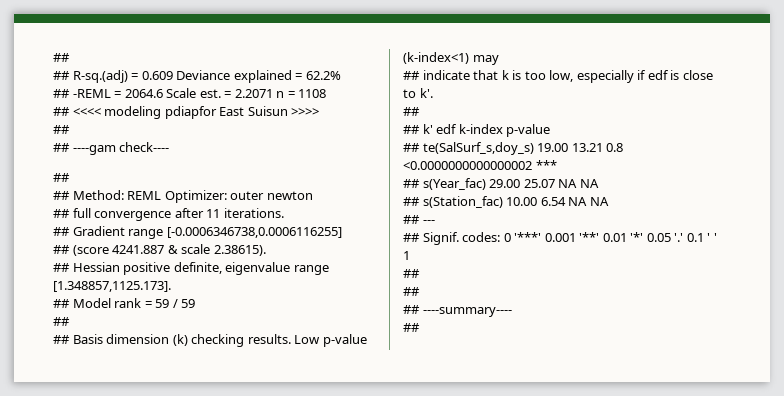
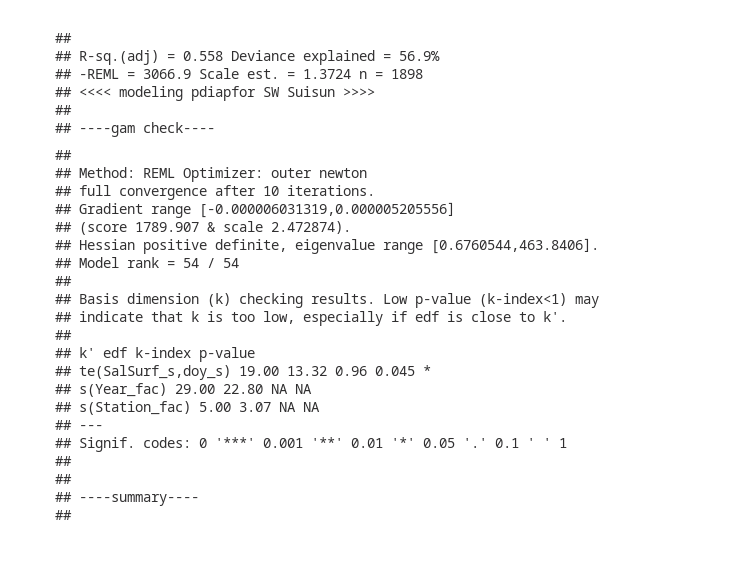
- ## R-sq.(adj) = 0.609 Deviance explained = 62.2%
+ ## R-sq.(adj) = 0.558 Deviance explained = 56.9%
- ## -REML = 2064.6 Scale est.
+ ## -REML = 3066.9 Scale est.
- = 2.2071 n = 1108
+ = 1.3724 n = 1898
- ## <<<< modeling pdiapfor East Suisun >>>>
+ ## <<<< modeling pdiapfor SW Suisun >>>>
- ## full convergence after 11 iterations.
+ ## full convergence after 10 iterations.
- ## Gradient range [-0.0006346738,0.0006116255]
+ ## Gradient range [-0.000006031319,0.000005205556]
- ## (score 4241.887 & scale 2.38615).
+ ## (score 1789.907 & scale 2.472874).
- ## Hessian positive definite, eigenvalue range [1.348857,1125.173].
+ ## Hessian positive definite, eigenvalue range [0.6760544,463.8406].
- ## Model rank = 59 / 59
+ ## Model rank = 54 / 54
- ## te(SalSurf_s,doy_s) 19.00 13.21 0.8 <0.0000000000000002 ***
+ ## te(SalSurf_s,doy_s) 19.00 13.32 0.96 0.045 *
- ## s(Year_fac) 29.00 25.07 NA NA
+ ## s(Year_fac) 29.00 22.80 NA NA
- ## s(Station_fac) 10.00 6.54 NA NA
+ ## s(Station_fac) 5.00 3.07 NA NA

